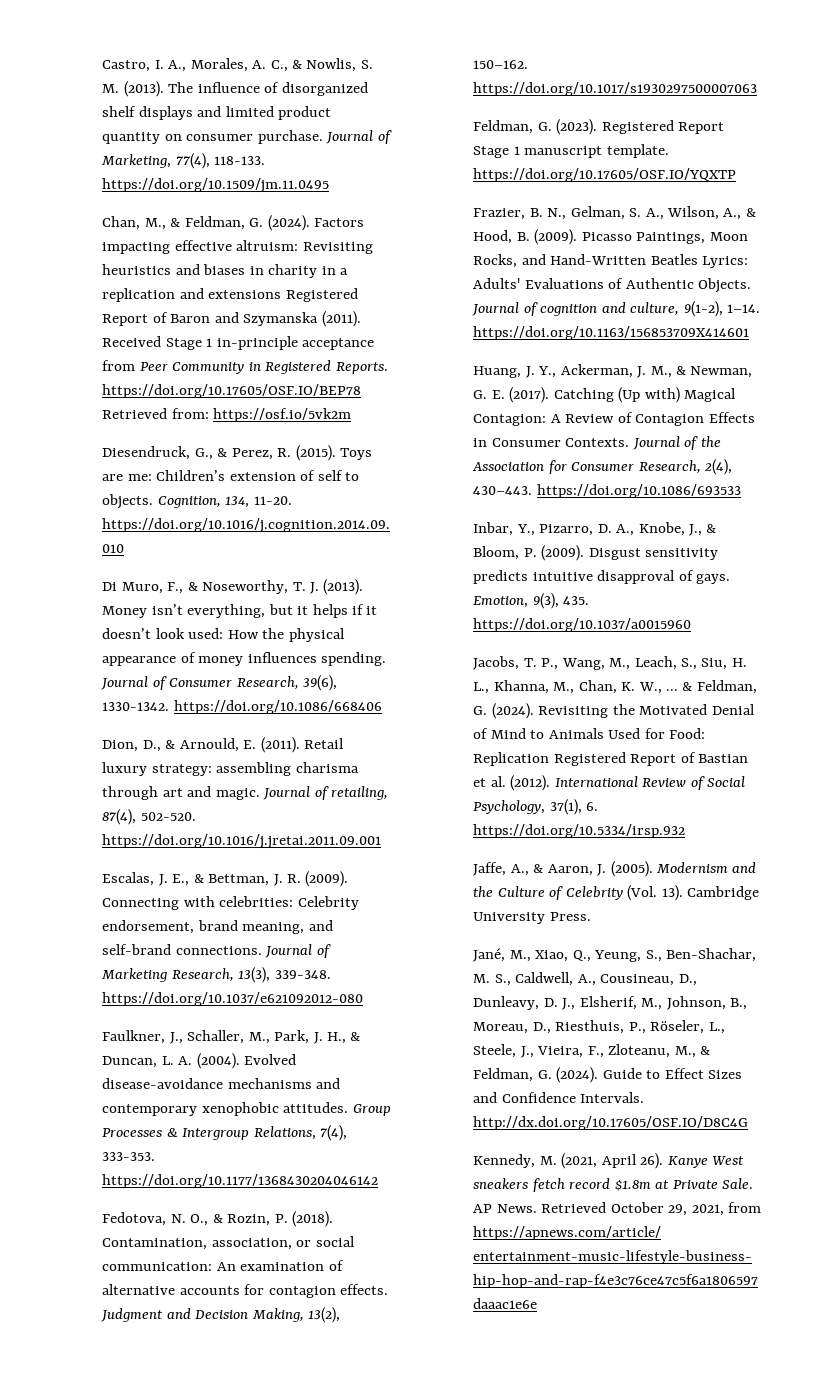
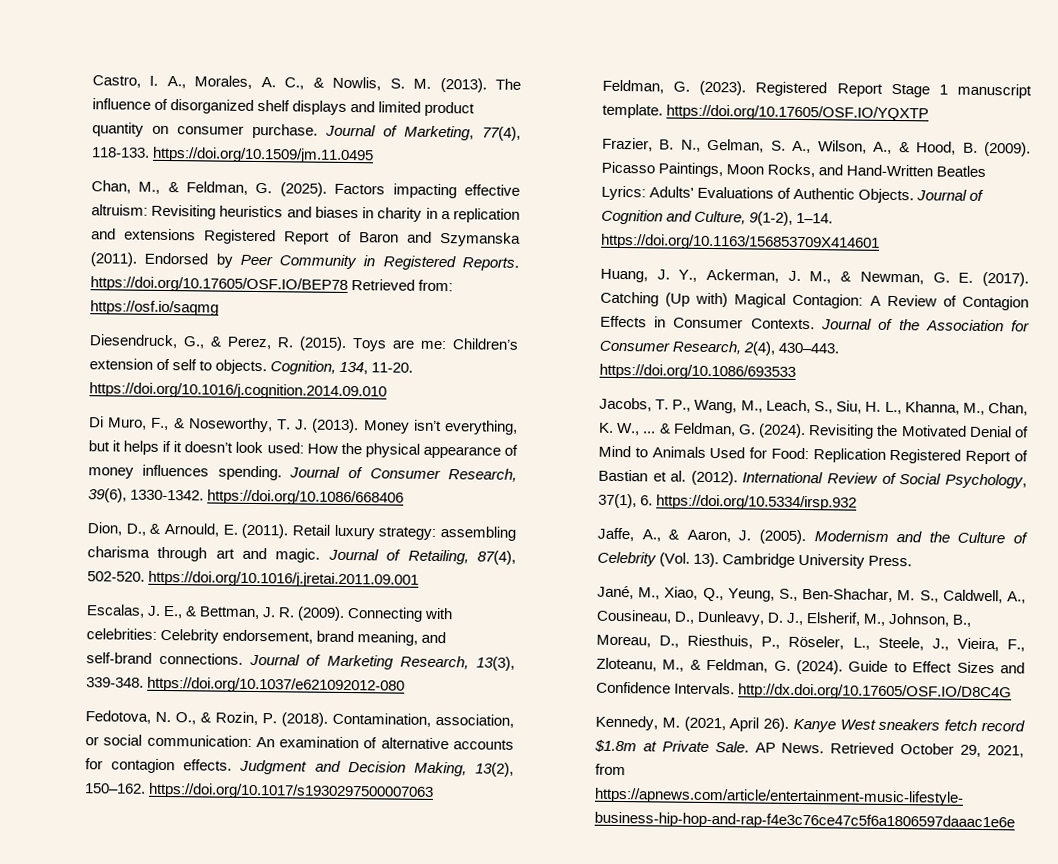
- Chan, M., & Feldman, G. (2024).
+ Chan, M., & Feldman, G. (2025).
- Received Stage 1 in-principle acceptance from Peer Community in Registered Reports. https://doi.org/10.17605/OSF.IO/BEP78 Retrieved from: https://osf.io/5vk2m
+ Endorsed by Peer Community in Registered Reports. https://doi.org/10.17605/OSF.IO/BEP78 Retrieved from: https://osf.io/saqmg
- Journal of retailing, 87(4), 502-520. https://doi.org/10.1016/j.jretai.2011.09.001
+ Journal of Retailing, 87(4), 502-520. https://doi.org/10.1016/j.jretai.2011.09.001
- Faulkner, J., Schaller, M., Park, J. H., & Duncan, L. A. (2004). Evolved disease-avoidance mechanisms and contemporary xenophobic attitudes. Group Processes & Intergroup Relations, 7(4), 333-353. https://doi.org/10.1177/1368430204046142
- Journal of cognition and culture, 9(1-2), 1–14. https://doi.org/10.1163/156853709X414601
+ Journal of Cognition and Culture, 9(1-2), 1–14. https://doi.org/10.1163/156853709X414601
- Inbar, Y., Pizarro, D. A., Knobe, J., & Bloom, P. (2009). Disgust sensitivity predicts intuitive disapproval of gays. Emotion, 9(3), 435. https://doi.org/10.1037/a0015960

